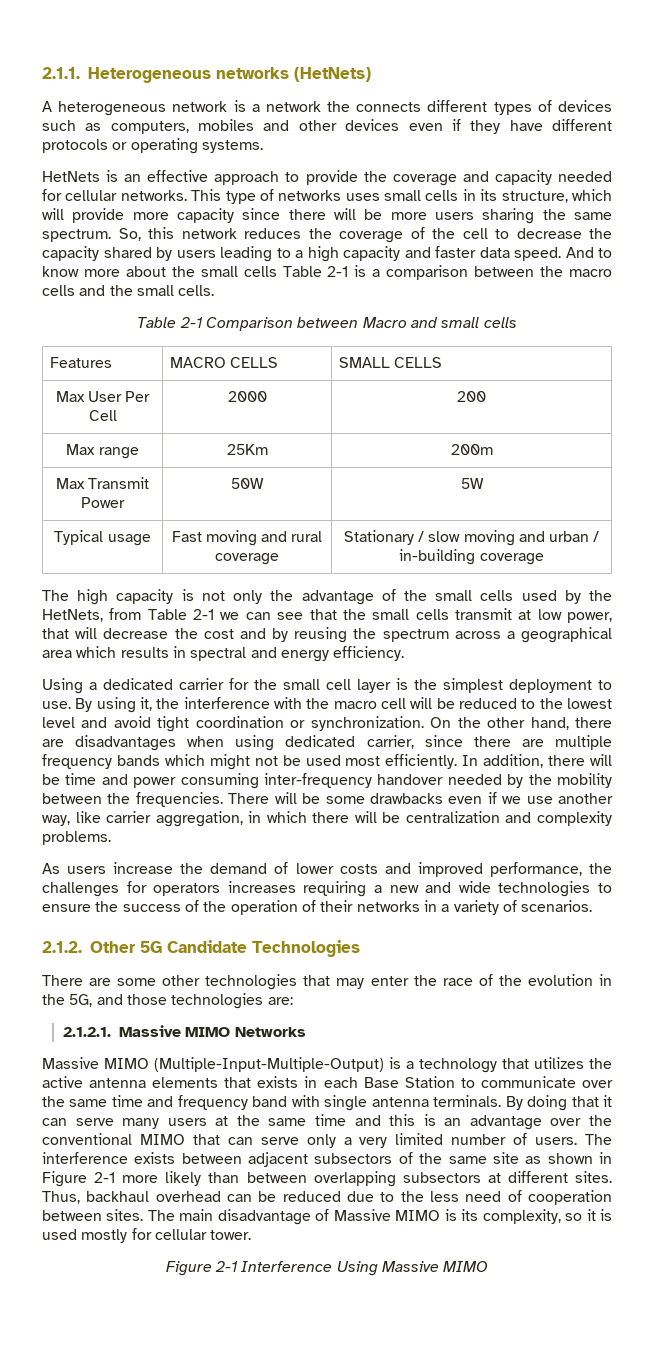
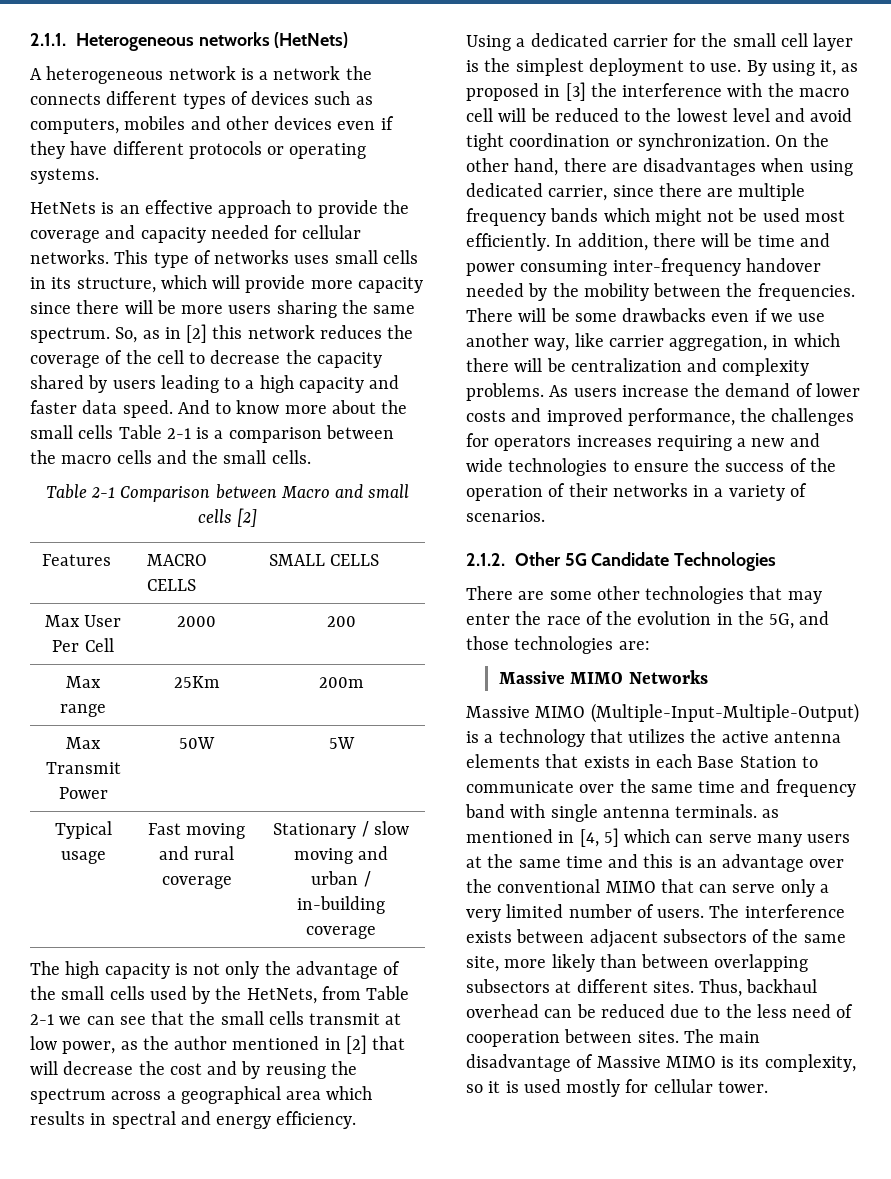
- So, this network reduces the coverage of the cell to decrease the capacity shared by users leading to a high capacity and faster data speed.
+ So, as in [2] this network reduces the coverage of the cell to decrease the capacity shared by users leading to a high capacity and faster data speed.
- Table 2-1 Comparison between Macro and small cells
+ Table 2-1 Comparison between Macro and small cells [2]
- The high capacity is not only the advantage of the small cells used by the HetNets, from Table 2-1 we can see that the small cells transmit at low power, that will decrease the cost and by reusing the spectrum across a geographical area which results in spectral and energy efficiency.
+ The high capacity is not only the advantage of the small cells used by the HetNets, from Table 2-1 we can see that the small cells transmit at low power, as the author mentioned in [2] that will decrease the cost and by reusing the spectrum across a geographical area which results in spectral and energy efficiency.
- By using it, the interference with the macro cell will be reduced to the lowest level and avoid tight coordination or synchronization.
+ By using it, as proposed in [3] the interference with the macro cell will be reduced to the lowest level and avoid tight coordination or synchronization.
- There will be some drawbacks even if we use another way, like carrier aggregation, in which there will be centralization and complexity problems.
- As users increase the demand of lower costs and improved performance, the challenges for operators increases requiring a new and wide technologies to ensure the success of the operation of their networks in a variety of scenarios.
+ There will be some drawbacks even if we use another way, like carrier aggregation, in which there will be centralization and complexity problems. As users increase the demand of lower costs and improved performance, the challenges for operators increases requiring a new and wide technologies to ensure the success of the operation of their networks in a variety of scenarios.
- 2.1.2.1. Massive MIMO Networks
+ Massive MIMO Networks
- Massive MIMO (Multiple-Input-Multiple-Output) is a technology that utilizes the active antenna elements that exists in each Base Station to communicate over the same time and frequency band with single antenna terminals. By doing that it can serve many users at the same time and this is an advantage over the conventional MIMO that can serve only a very limited number of users.
+ Massive MIMO (Multiple-Input-Multiple-Output) is a technology that utilizes the active antenna elements that exists in each Base Station to communicate over the same time and frequency band with single antenna terminals. as mentioned in [4, 5] which can serve many users at the same time and this is an advantage over the conventional MIMO that can serve only a very limited number of users.
- The interference exists between adjacent subsectors of the same site as shown in Figure 2-1 more likely than between overlapping subsectors at different sites.
+ The interference exists between adjacent subsectors of the same site, more likely than between overlapping subsectors at different sites.
- Figure 2-1 Interference Using Massive MIMO

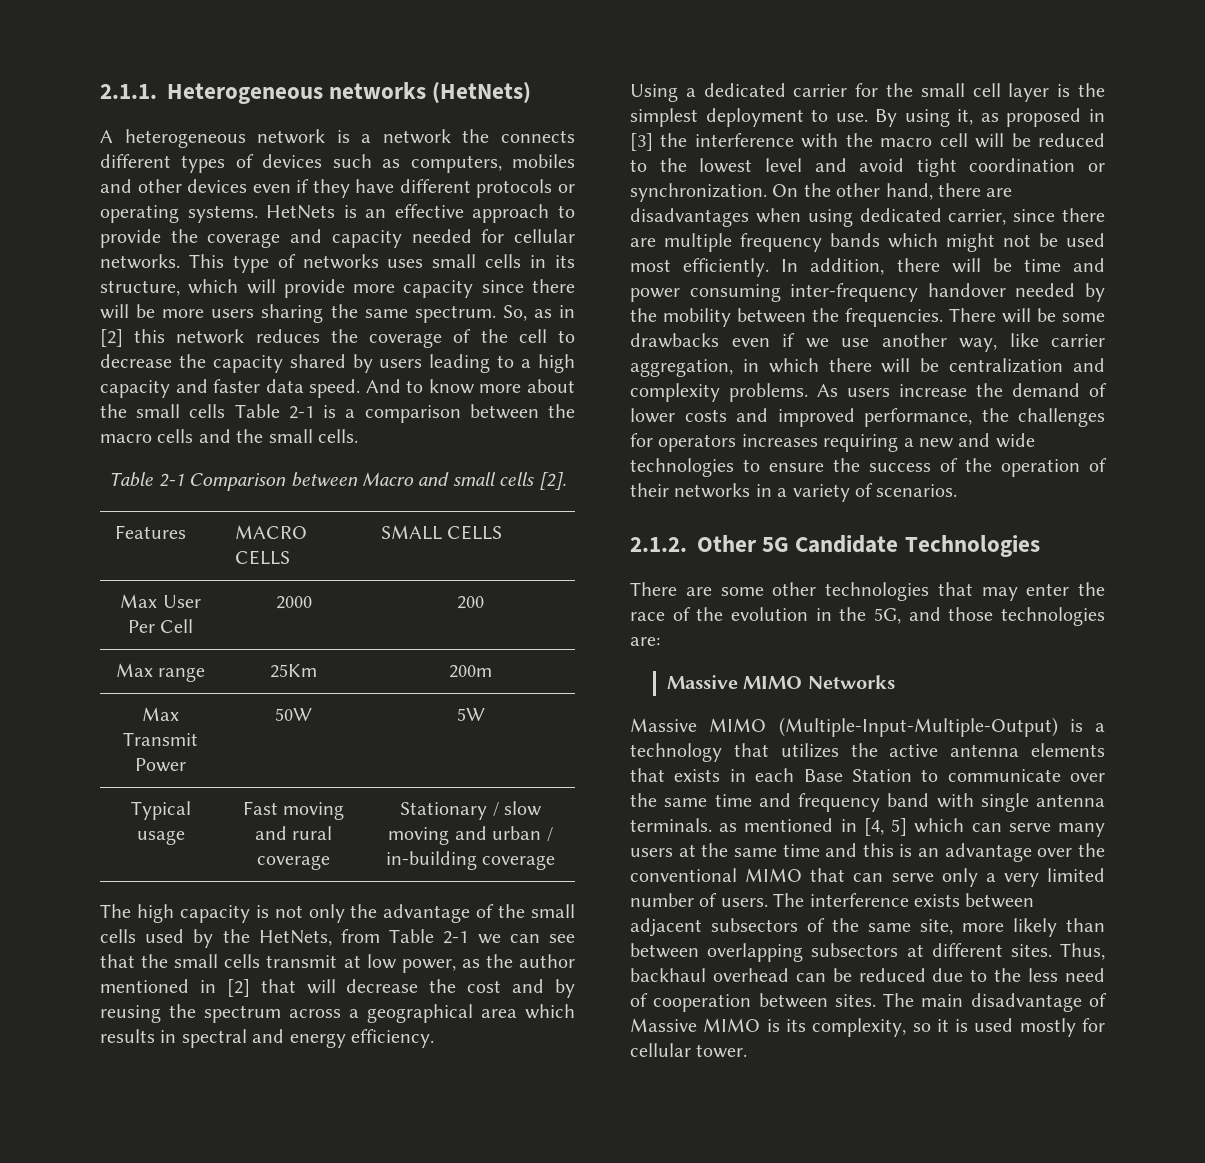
- A heterogeneous network is a network the connects different types of devices such as computers, mobiles and other devices even if they have different protocols or operating systems.
- HetNets is an effective approach to provide the coverage and capacity needed for cellular networks.
+ A heterogeneous network is a network the connects different types of devices such as computers, mobiles and other devices even if they have different protocols or operating systems. HetNets is an effective approach to provide the coverage and capacity needed for cellular networks.
- Table 2-1 Comparison between Macro and small cells [2]
+ Table 2-1 Comparison between Macro and small cells [2].

